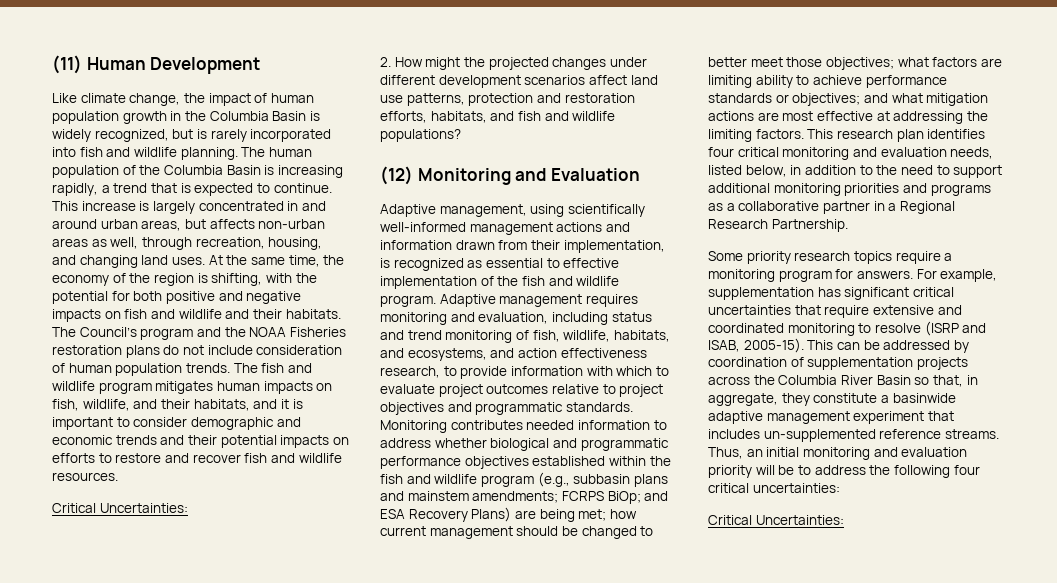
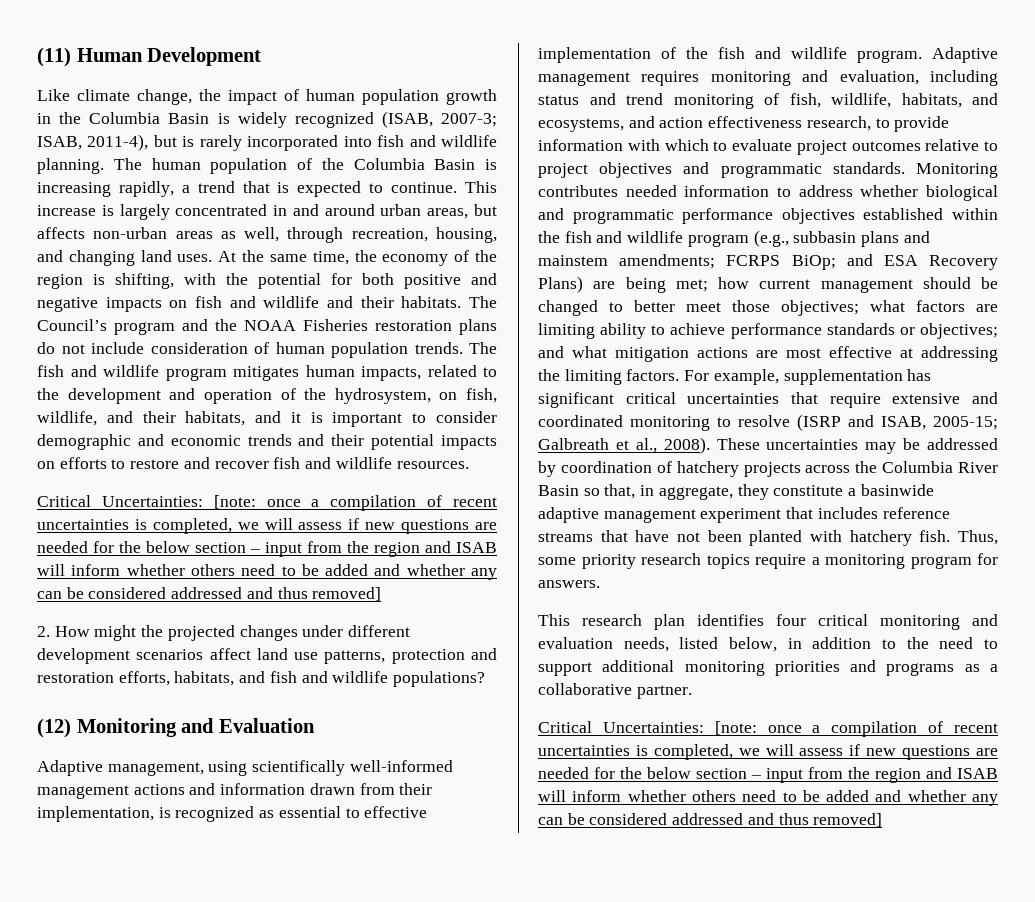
- Like climate change, the impact of human population growth in the Columbia Basin is widely recognized, but is rarely incorporated into fish and wildlife planning.
+ Like climate change, the impact of human population growth in the Columbia Basin is widely recognized (ISAB, 2007-3; ISAB, 2011-4), but is rarely incorporated into fish and wildlife planning.
- The fish and wildlife program mitigates human impacts on fish, wildlife, and their habitats, and it is important to consider demographic and economic trends and their potential impacts on efforts to restore and recover fish and wildlife resources.
- Critical Uncertainties:
+ The fish and wildlife program mitigates human impacts, related to the development and operation of the hydrosystem, on fish, wildlife, and their habitats, and it is important to consider demographic and economic trends and their potential impacts on efforts to restore and recover fish and wildlife resources.
+ Critical Uncertainties: [note: once a compilation of recent uncertainties is completed, we will assess if new questions are needed for the below section – input from the region and ISAB will inform whether others need to be added and whether any can be considered addressed and thus removed]
- and what mitigation actions are most effective at addressing the limiting factors. This research plan identifies four critical monitoring and evaluation needs, listed below, in addition to the need to support additional monitoring priorities and programs as a collaborative partner in a Regional Research Partnership.
- Some priority research topics require a monitoring program for answers. For example, supplementation has significant critical uncertainties that require extensive and coordinated monitoring to resolve (ISRP and ISAB, 2005-15). This can be addressed by coordination of supplementation projects across the Columbia River Basin so that, in aggregate, they constitute a basinwide adaptive management experiment that includes un-supplemented reference streams. Thus, an initial monitoring and evaluation priority will be to address the following four critical uncertainties:
- Critical Uncertainties:
+ and what mitigation actions are most effective at addressing the limiting factors. For example, supplementation has significant critical uncertainties that require extensive and coordinated monitoring to resolve (ISRP and ISAB, 2005-15; Galbreath et al., 2008). These uncertainties may be addressed by coordination of hatchery projects across the Columbia River Basin so that, in aggregate, they constitute a basinwide adaptive management experiment that includes reference streams that have not been planted with hatchery fish. Thus, some priority research topics require a monitoring program for answers.
+ This research plan identifies four critical monitoring and evaluation needs, listed below, in addition to the need to support additional monitoring priorities and programs as a collaborative partner.
+ Critical Uncertainties: [note: once a compilation of recent uncertainties is completed, we will assess if new questions are needed for the below section – input from the region and ISAB will inform whether others need to be added and whether any can be considered addressed and thus removed]

